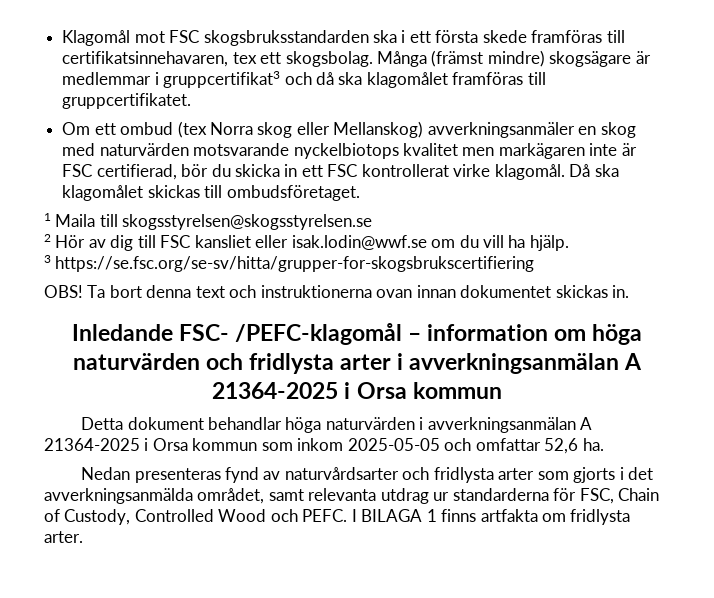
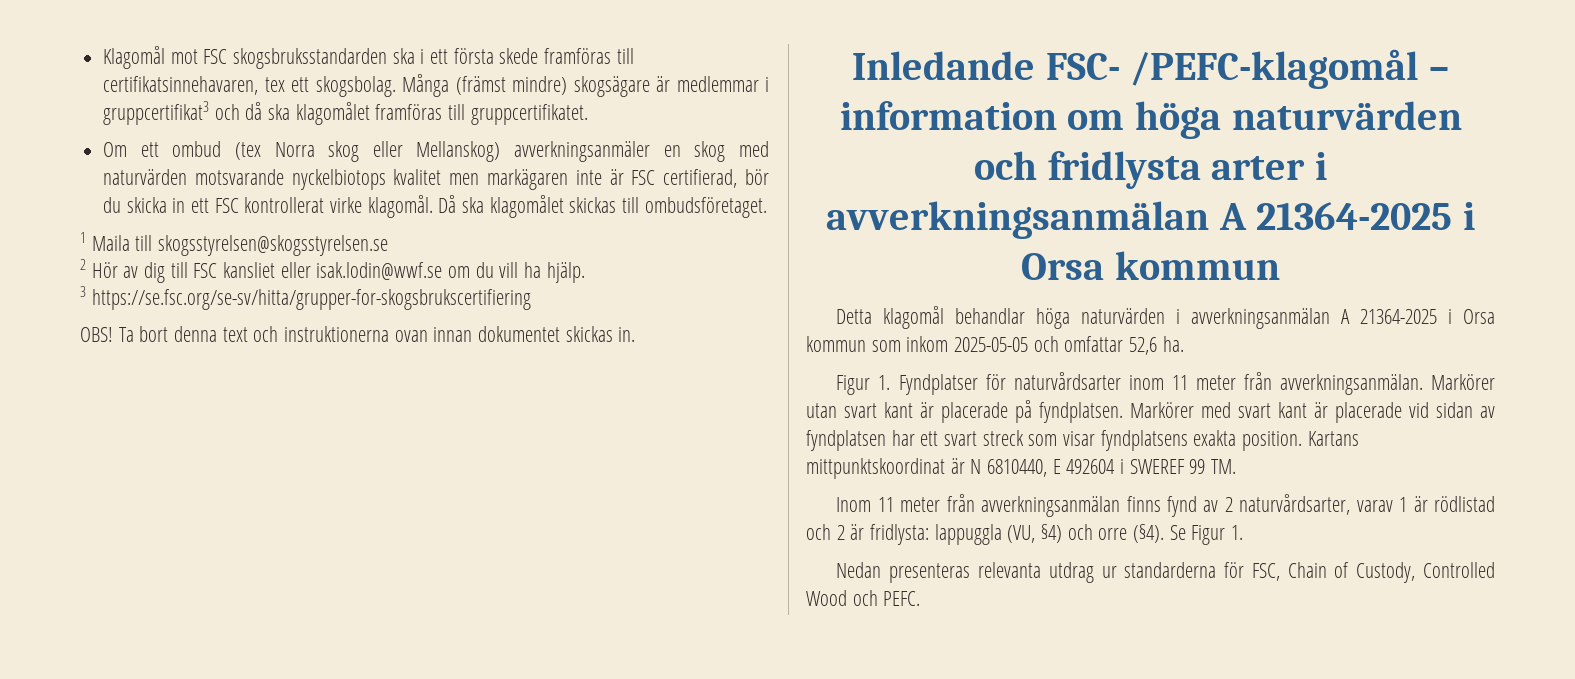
- Detta dokument behandlar höga naturvärden i avverkningsanmälan A 21364-2025 i Orsa kommun som inkom 2025-05-05 och omfattar 52,6 ha.
+ Detta klagomål behandlar höga naturvärden i avverkningsanmälan A 21364-2025 i Orsa kommun som inkom 2025-05-05 och omfattar 52,6 ha.
- Nedan presenteras fynd av naturvårdsarter och fridlysta arter som gjorts i det avverkningsanmälda området, samt relevanta utdrag ur standarderna för FSC, Chain of Custody, Controlled Wood och PEFC. I BILAGA 1 finns artfakta om fridlysta arter.
+ Figur 1. Fyndplatser för naturvårdsarter inom 11 meter från avverkningsanmälan. Markörer utan svart kant är placerade på fyndplatsen. Markörer med svart kant är placerade vid sidan av fyndplatsen har ett svart streck som visar fyndplatsens exakta position. Kartans mittpunktskoordinat är N 6810440, E 492604 i SWEREF 99 TM.
+ Inom 11 meter från avverkningsanmälan finns fynd av 2 naturvårdsarter, varav 1 är rödlistad och 2 är fridlysta: lappuggla (VU, §4) och orre (§4). Se Figur 1.
+ Nedan presenteras relevanta utdrag ur standarderna för FSC, Chain of Custody, Controlled Wood och PEFC.

